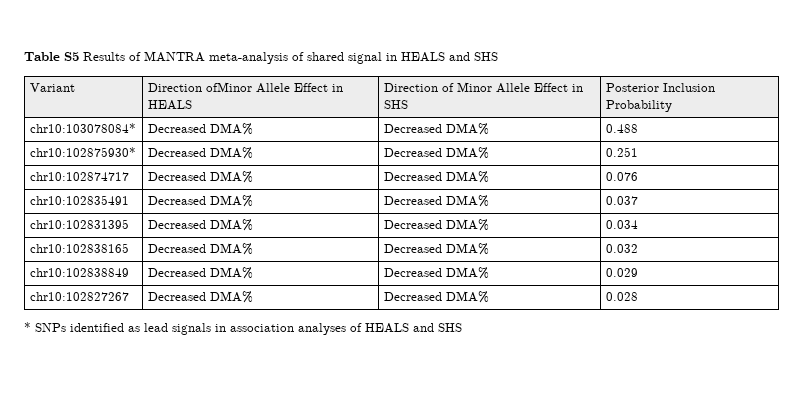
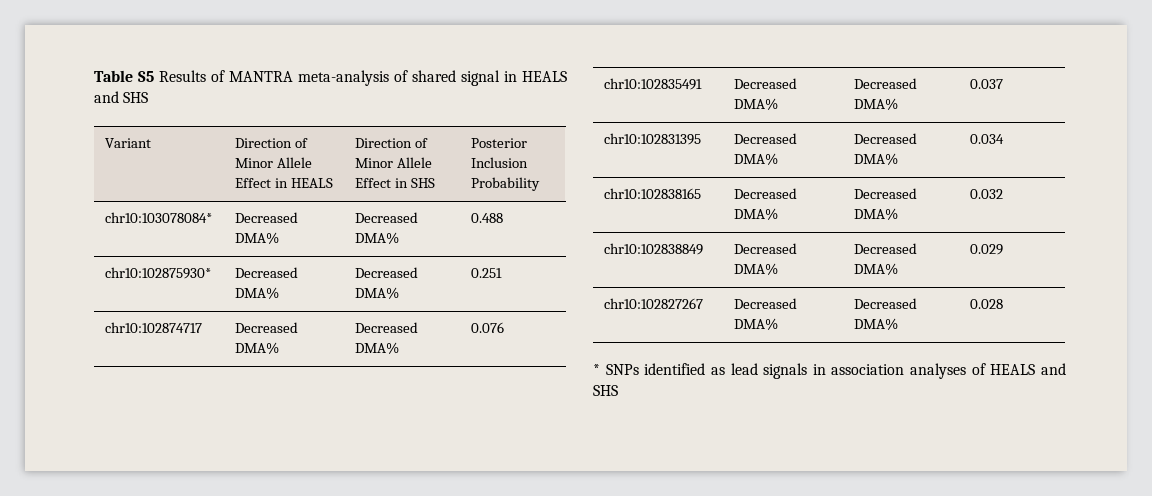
- Variant | Direction ofMinor Allele Effect in HEALS | Direction of Minor Allele Effect in SHS | Posterior Inclusion Probability
+ Variant | Direction of Minor Allele Effect in HEALS | Direction of Minor Allele Effect in SHS | Posterior Inclusion Probability

